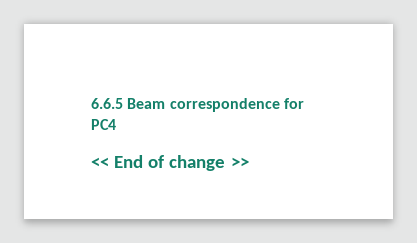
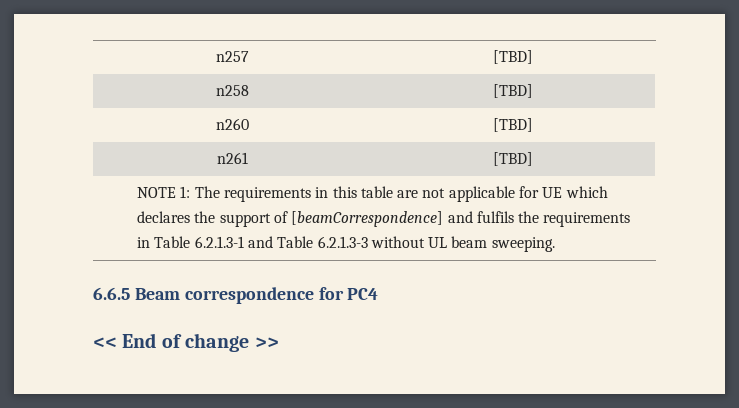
+ n257 | [TBD]
+ n258 | [TBD]
+ n260 | [TBD]
+ n261 | [TBD]
+ NOTE 1: The requirements in this table are not applicable for UE which declares the support of [beamCorrespondence] and fulfils the requirements in Table 6.2.1.3-1 and Table 6.2.1.3-3 without UL beam sweeping.

